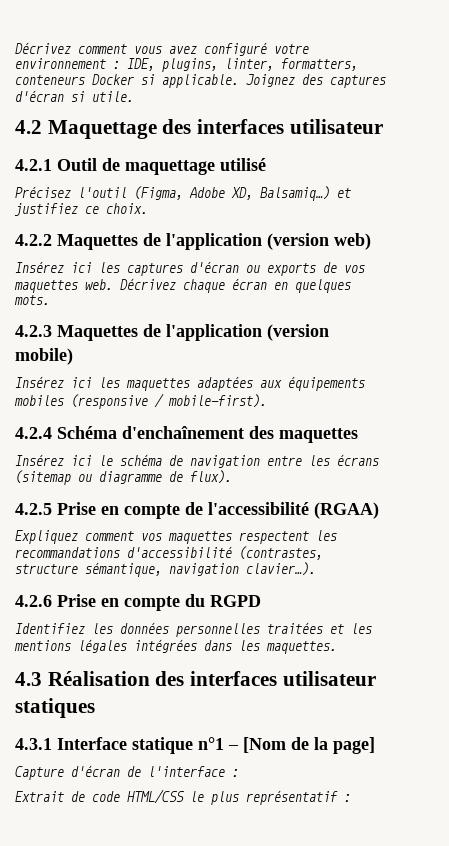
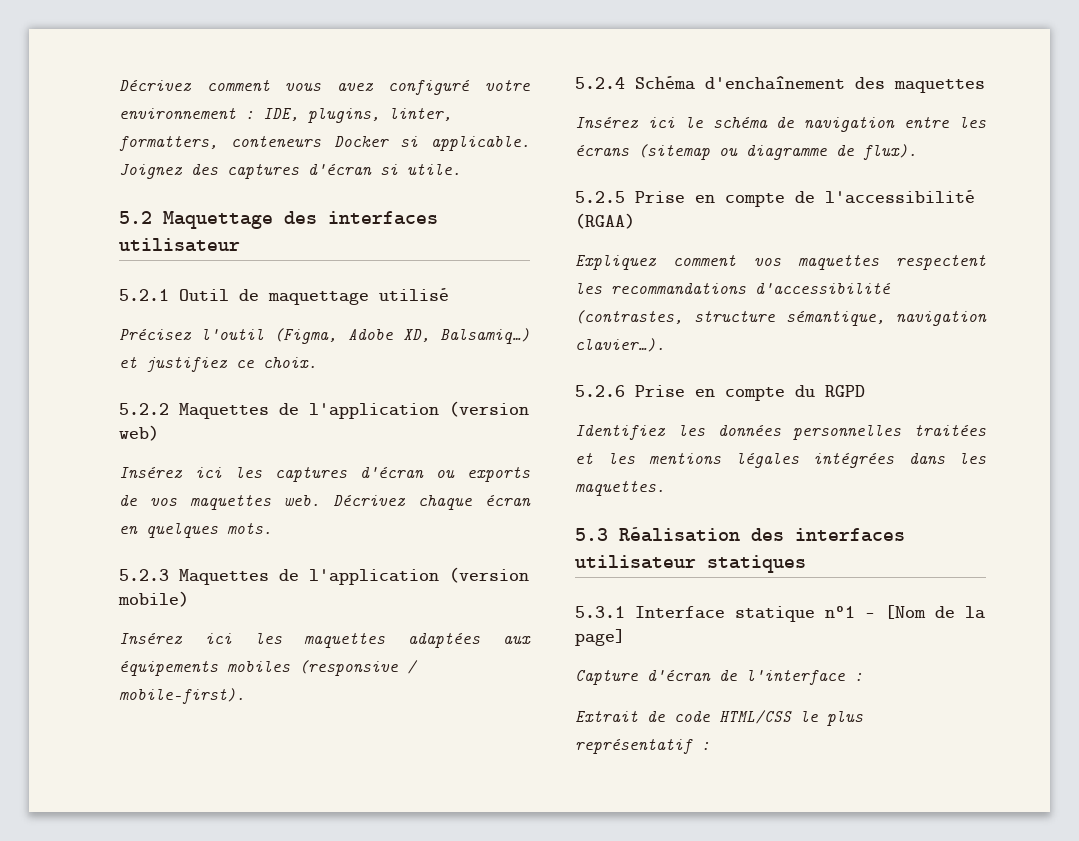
- 4.2 Maquettage des interfaces utilisateur
+ 5.2 Maquettage des interfaces utilisateur
- 4.2.1 Outil de maquettage utilisé
+ 5.2.1 Outil de maquettage utilisé
- 4.2.2 Maquettes de l'application (version web)
+ 5.2.2 Maquettes de l'application (version web)
- 4.2.3 Maquettes de l'application (version mobile)
+ 5.2.3 Maquettes de l'application (version mobile)
- 4.2.4 Schéma d'enchaînement des maquettes
+ 5.2.4 Schéma d'enchaînement des maquettes
- 4.2.5 Prise en compte de l'accessibilité (RGAA)
+ 5.2.5 Prise en compte de l'accessibilité (RGAA)
- 4.2.6 Prise en compte du RGPD
+ 5.2.6 Prise en compte du RGPD
- 4.3 Réalisation des interfaces utilisateur statiques
+ 5.3 Réalisation des interfaces utilisateur statiques
- 4.3.1 Interface statique n°1 – [Nom de la page]
+ 5.3.1 Interface statique n°1 – [Nom de la page]

